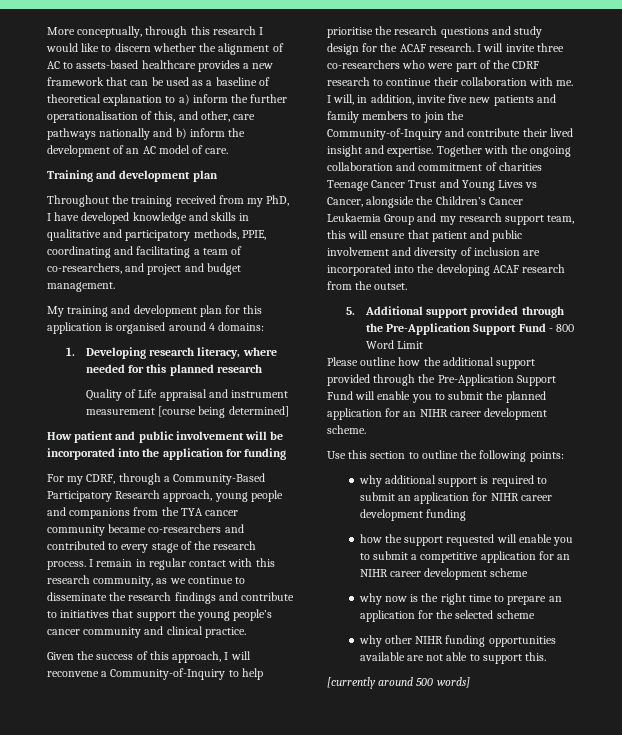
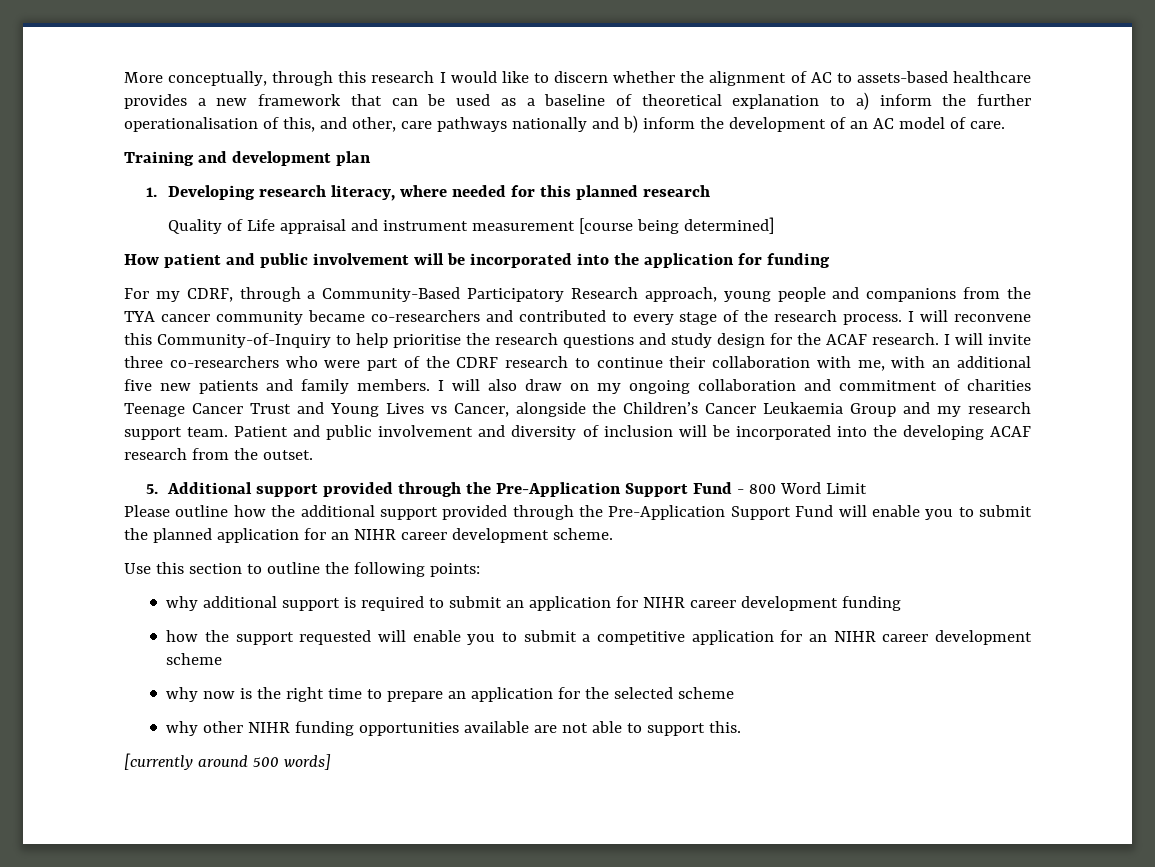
- Throughout the training received from my PhD, I have developed knowledge and skills in qualitative and participatory methods, PPIE, coordinating and facilitating a team of co-researchers, and project and budget management.
- My training and development plan for this application is organised around 4 domains:
- I remain in regular contact with this research community, as we continue to disseminate the research findings and contribute to initiatives that support the young people’s cancer community and clinical practice.
- Given the success of this approach, I will reconvene a Community-of-Inquiry to help prioritise the research questions and study design for the ACAF research.
+ I will reconvene this Community-of-Inquiry to help prioritise the research questions and study design for the ACAF research.
- I will invite three co-researchers who were part of the CDRF research to continue their collaboration with me. I will, in addition, invite five new patients and family members to join the Community-of-Inquiry and contribute their lived insight and expertise. Together with the ongoing collaboration and commitment of charities Teenage Cancer Trust and Young Lives vs Cancer, alongside the Children’s Cancer Leukaemia Group and my research support team, this will ensure that patient and public involvement and diversity of inclusion are incorporated into the developing ACAF research from the outset.
+ I will invite three co-researchers who were part of the CDRF research to continue their collaboration with me, with an additional five new patients and family members. I will also draw on my ongoing collaboration and commitment of charities Teenage Cancer Trust and Young Lives vs Cancer, alongside the Children’s Cancer Leukaemia Group and my research support team. Patient and public involvement and diversity of inclusion will be incorporated into the developing ACAF research from the outset.

